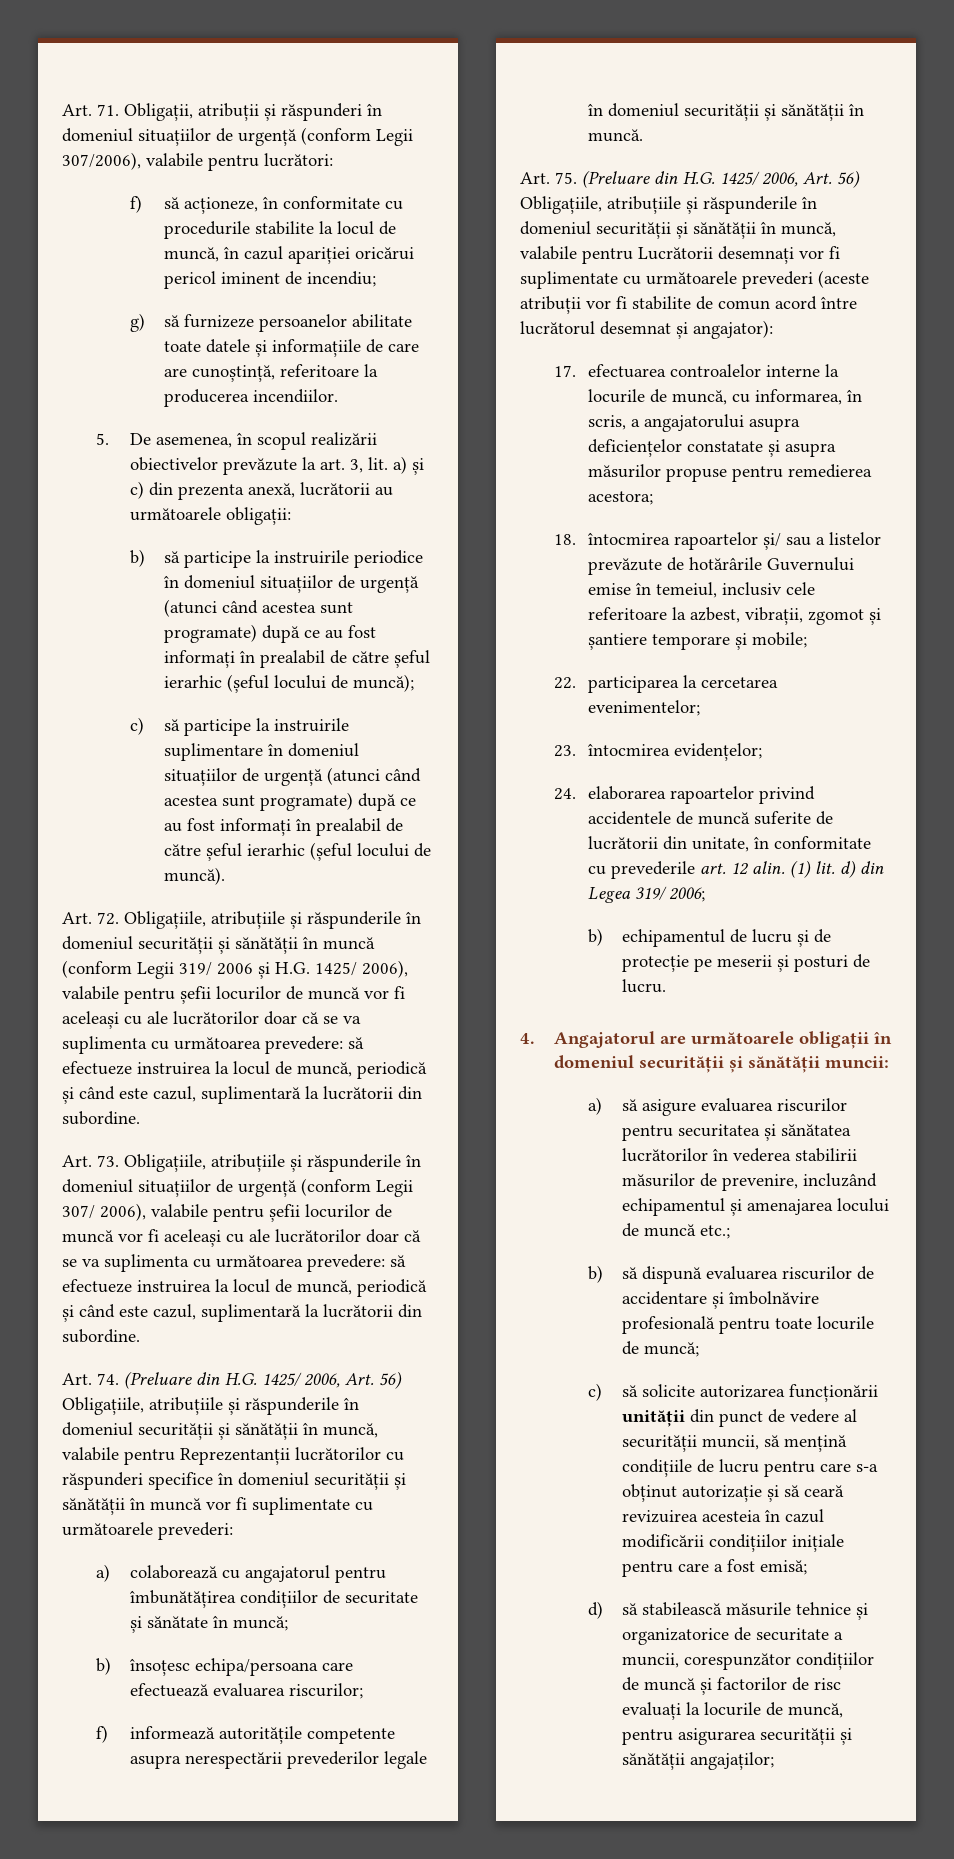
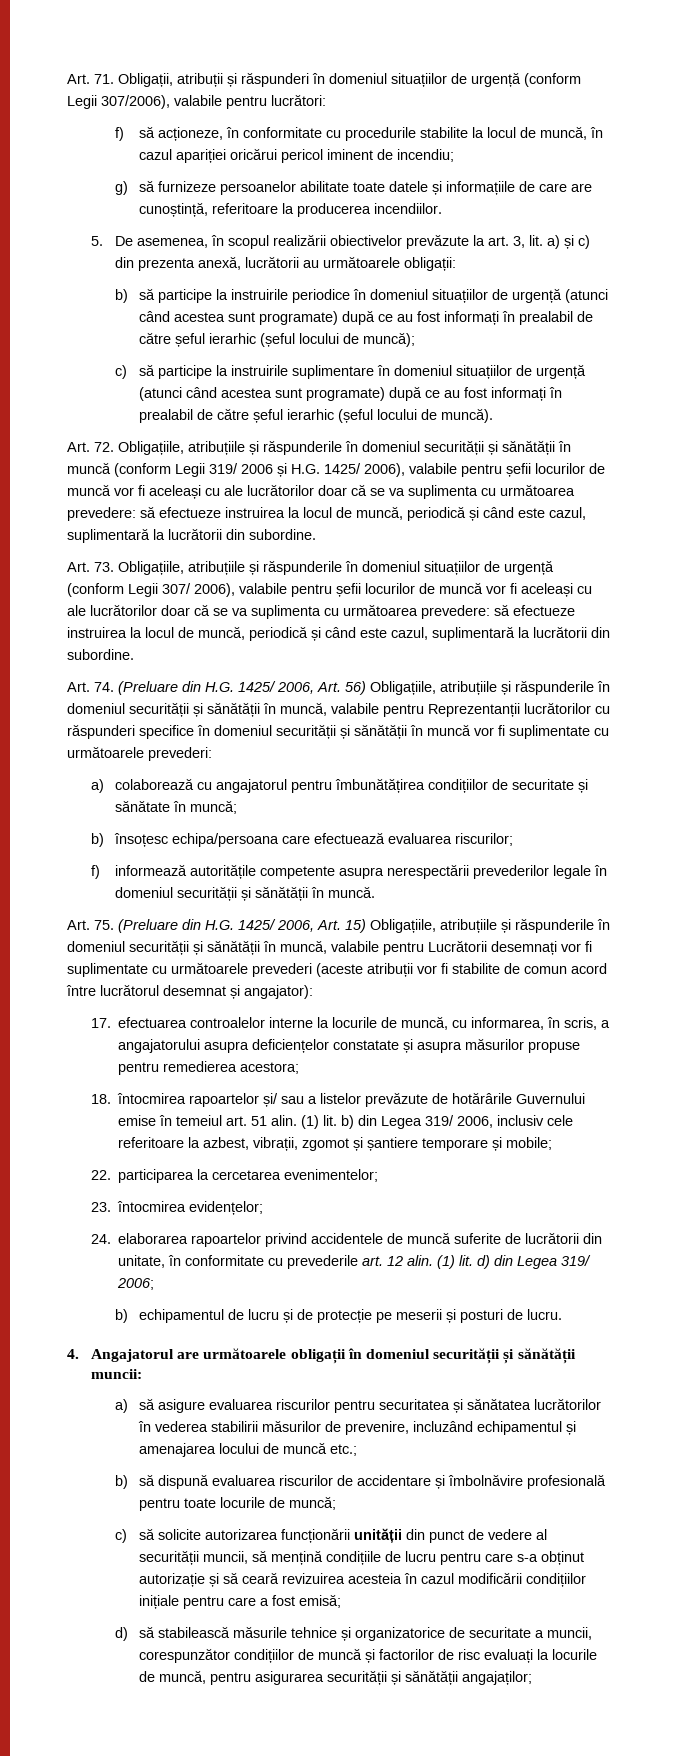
- Art. 75. (Preluare din H.G. 1425/ 2006, Art. 56) Obligațiile, atribuțiile și răspunderile în domeniul securității și sănătății în muncă, valabile pentru Lucrătorii desemnați vor fi suplimentate cu următoarele prevederi (aceste atribuții vor fi stabilite de comun acord între lucrătorul desemnat și angajator):
+ Art. 75. (Preluare din H.G. 1425/ 2006, Art. 15) Obligațiile, atribuțiile și răspunderile în domeniul securității și sănătății în muncă, valabile pentru Lucrătorii desemnați vor fi suplimentate cu următoarele prevederi (aceste atribuții vor fi stabilite de comun acord între lucrătorul desemnat și angajator):
- 18. întocmirea rapoartelor și/ sau a listelor prevăzute de hotărârile Guvernului emise în temeiul, inclusiv cele referitoare la azbest, vibrații, zgomot și șantiere temporare și mobile;
+ 18. întocmirea rapoartelor și/ sau a listelor prevăzute de hotărârile Guvernului emise în temeiul art. 51 alin. (1) lit. b) din Legea 319/ 2006, inclusiv cele referitoare la azbest, vibrații, zgomot și șantiere temporare și mobile;

